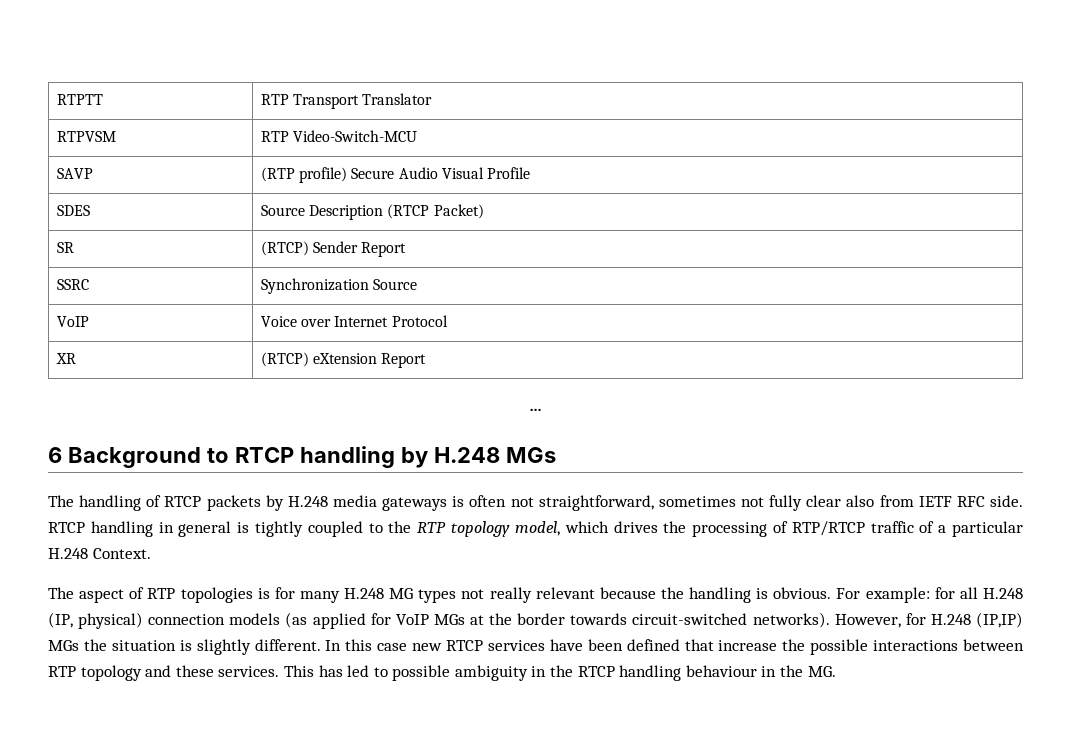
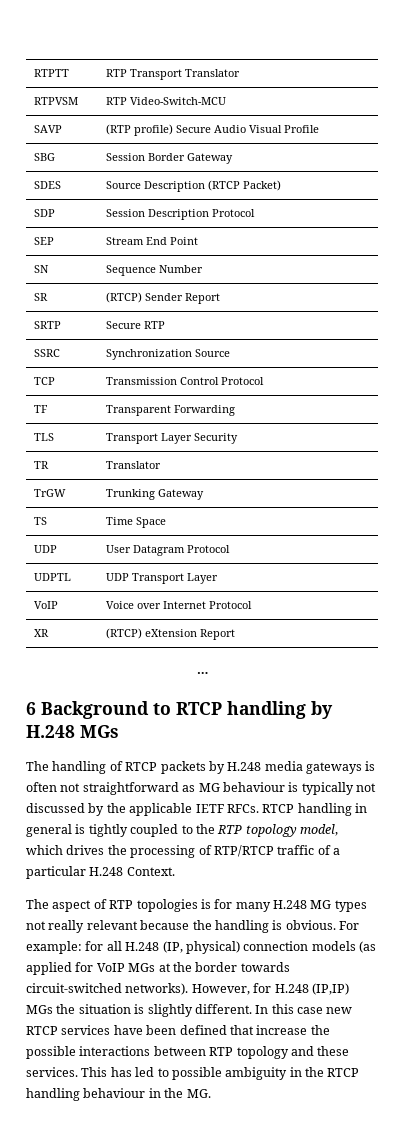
+ SBG | Session Border Gateway
+ SDP | Session Description Protocol
+ SEP | Stream End Point
+ SN | Sequence Number
+ SRTP | Secure RTP
+ TCP | Transmission Control Protocol
+ TF | Transparent Forwarding
+ TLS | Transport Layer Security
+ TR | Translator
+ TrGW | Trunking Gateway
+ TS | Time Space
+ UDP | User Datagram Protocol
+ UDPTL | UDP Transport Layer
- The handling of RTCP packets by H.248 media gateways is often not straightforward, sometimes not fully clear also from IETF RFC side.
+ The handling of RTCP packets by H.248 media gateways is often not straightforward as MG behaviour is typically not discussed by the applicable IETF RFCs.

